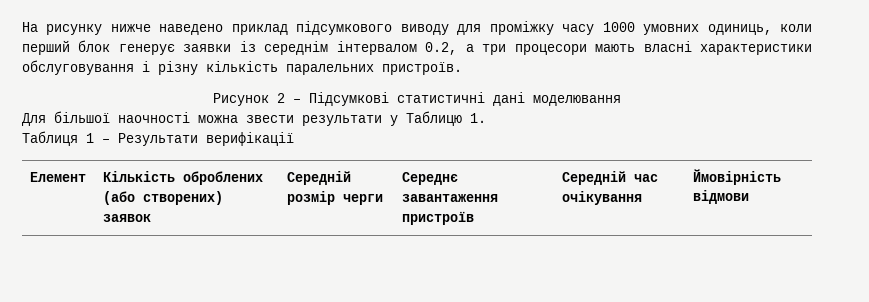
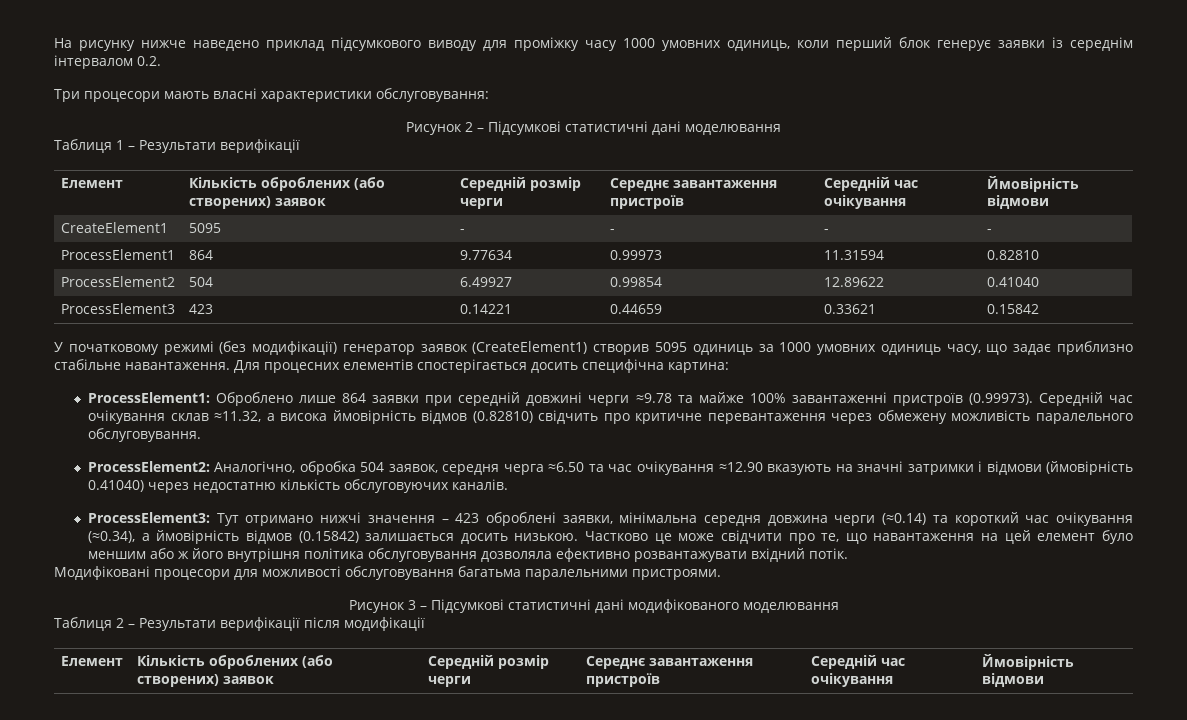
- На рисунку нижче наведено приклад підсумкового виводу для проміжку часу 1000 умовних одиниць, коли перший блок генерує заявки із середнім інтервалом 0.2, а три процесори мають власні характеристики обслуговування і різну кількість паралельних пристроїв.
+ На рисунку нижче наведено приклад підсумкового виводу для проміжку часу 1000 умовних одиниць, коли перший блок генерує заявки із середнім інтервалом 0.2.
+ Три процесори мають власні характеристики обслуговування:
- Для більшої наочності можна звести результати у Таблицю 1.
+ CreateElement1 | 5095 | - | - | - | -
+ ProcessElement1 | 864 | 9.77634 | 0.99973 | 11.31594 | 0.82810
+ ProcessElement2 | 504 | 6.49927 | 0.99854 | 12.89622 | 0.41040
+ ProcessElement3 | 423 | 0.14221 | 0.44659 | 0.33621 | 0.15842
+ У початковому режимі (без модифікації) генератор заявок (CreateElement1) створив 5095 одиниць за 1000 умовних одиниць часу, що задає приблизно стабільне навантаження. Для процесних елементів спостерігається досить специфічна картина:
+ ProcessElement1: Оброблено лише 864 заявки при середній довжині черги ≈9.78 та майже 100% завантаженні пристроїв (0.99973). Середній час очікування склав ≈11.32, а висока ймовірність відмов (0.82810) свідчить про критичне перевантаження через обмежену можливість паралельного обслуговування.
+ ProcessElement2: Аналогічно, обробка 504 заявок, середня черга ≈6.50 та час очікування ≈12.90 вказують на значні затримки і відмови (ймовірність 0.41040) через недостатню кількість обслуговуючих каналів.
+ ProcessElement3: Тут отримано нижчі значення – 423 оброблені заявки, мінімальна середня довжина черги (≈0.14) та короткий час очікування (≈0.34), а ймовірність відмов (0.15842) залишається досить низькою. Частково це може свідчити про те, що навантаження на цей елемент було меншим або ж його внутрішня політика обслуговування дозволяла ефективно розвантажувати вхідний потік.
+ Модифіковані процесори для можливості обслуговування багатьма паралельними пристроями.
+ Рисунок 3 – Підсумкові статистичні дані модифікованого моделювання
+ Таблиця 2 – Результати верифікації після модифікації
+ Елемент | Кількість оброблених (або створених) заявок | Середній розмір черги | Середнє завантаження пристроїв | Середній час очікування | Ймовірність відмови

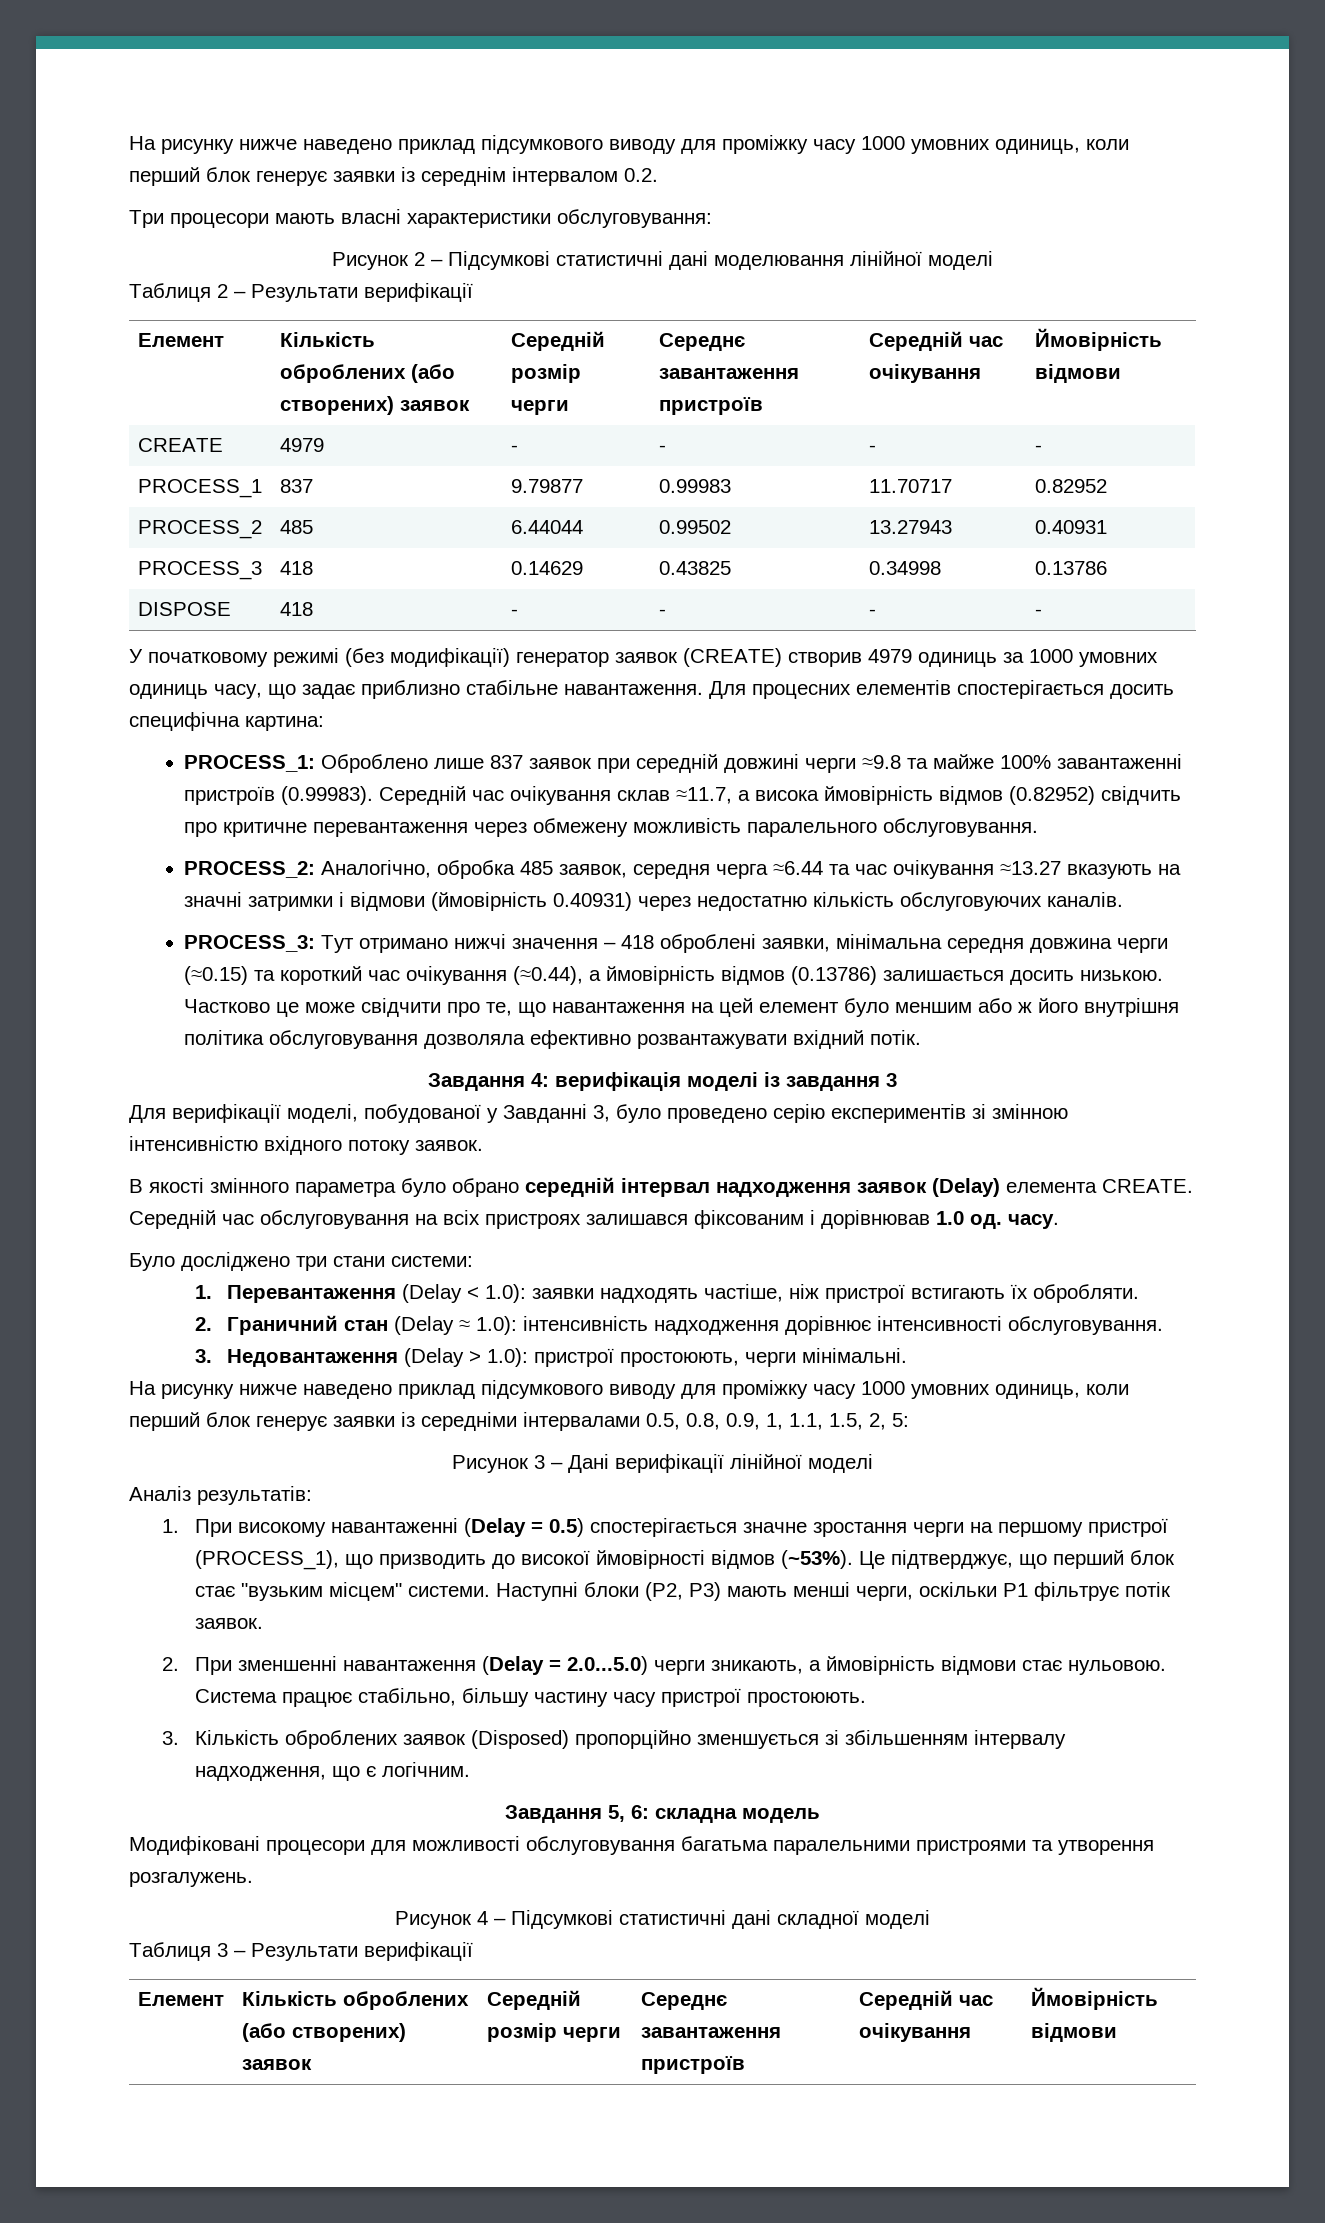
- Рисунок 2 – Підсумкові статистичні дані моделювання
- Таблиця 1 – Результати верифікації
+ Рисунок 2 – Підсумкові статистичні дані моделювання лінійної моделі
+ Таблиця 2 – Результати верифікації
- CreateElement1 | 5095 | - | - | - | -
- ProcessElement1 | 864 | 9.77634 | 0.99973 | 11.31594 | 0.82810
- ProcessElement2 | 504 | 6.49927 | 0.99854 | 12.89622 | 0.41040
- ProcessElement3 | 423 | 0.14221 | 0.44659 | 0.33621 | 0.15842
+ CREATE | 4979 | - | - | - | -
+ PROCESS_1 | 837 | 9.79877 | 0.99983 | 11.70717 | 0.82952
+ PROCESS_2 | 485 | 6.44044 | 0.99502 | 13.27943 | 0.40931
+ PROCESS_3 | 418 | 0.14629 | 0.43825 | 0.34998 | 0.13786
+ DISPOSE | 418 | - | - | - | -
- У початковому режимі (без модифікації) генератор заявок (CreateElement1) створив 5095 одиниць за 1000 умовних одиниць часу, що задає приблизно стабільне навантаження.
+ У початковому режимі (без модифікації) генератор заявок (CREATE) створив 4979 одиниць за 1000 умовних одиниць часу, що задає приблизно стабільне навантаження.
- ProcessElement1: Оброблено лише 864 заявки при середній довжині черги ≈9.78 та майже 100% завантаженні пристроїв (0.99973). Середній час очікування склав ≈11.32, а висока ймовірність відмов (0.82810) свідчить про критичне перевантаження через обмежену можливість паралельного обслуговування.
+ PROCESS_1: Оброблено лише 837 заявок при середній довжині черги ≈9.8 та майже 100% завантаженні пристроїв (0.99983). Середній час очікування склав ≈11.7, а висока ймовірність відмов (0.82952) свідчить про критичне перевантаження через обмежену можливість паралельного обслуговування.
- ProcessElement2: Аналогічно, обробка 504 заявок, середня черга ≈6.50 та час очікування ≈12.90 вказують на значні затримки і відмови (ймовірність 0.41040) через недостатню кількість обслуговуючих каналів.
+ PROCESS_2: Аналогічно, обробка 485 заявок, середня черга ≈6.44 та час очікування ≈13.27 вказують на значні затримки і відмови (ймовірність 0.40931) через недостатню кількість обслуговуючих каналів.
- ProcessElement3: Тут отримано нижчі значення – 423 оброблені заявки, мінімальна середня довжина черги (≈0.14) та короткий час очікування (≈0.34), а ймовірність відмов (0.15842) залишається досить низькою.
+ PROCESS_3: Тут отримано нижчі значення – 418 оброблені заявки, мінімальна середня довжина черги (≈0.15) та короткий час очікування (≈0.44), а ймовірність відмов (0.13786) залишається досить низькою.
+ Завдання 4: верифікація моделі із завдання 3
+ Для верифікації моделі, побудованої у Завданні 3, було проведено серію експериментів зі змінною інтенсивністю вхідного потоку заявок.
+ В якості змінного параметра було обрано середній інтервал надходження заявок (Delay) елемента CREATE. Середній час обслуговування на всіх пристроях залишався фіксованим і дорівнював 1.0 од. часу.
+ Було досліджено три стани системи:
+ 1. Перевантаження (Delay < 1.0): заявки надходять частіше, ніж пристрої встигають їх обробляти.
+ 2. Граничний стан (Delay ≈ 1.0): інтенсивність надходження дорівнює інтенсивності обслуговування.
+ 3. Недовантаження (Delay > 1.0): пристрої простоюють, черги мінімальні.
+ На рисунку нижче наведено приклад підсумкового виводу для проміжку часу 1000 умовних одиниць, коли перший блок генерує заявки із середніми інтервалами 0.5, 0.8, 0.9, 1, 1.1, 1.5, 2, 5:
+ Рисунок 3 – Дані верифікації лінійної моделі
+ Аналіз результатів:
+ 1. При високому навантаженні (Delay = 0.5) спостерігається значне зростання черги на першому пристрої (PROCESS_1), що призводить до високої ймовірності відмов (~53%). Це підтверджує, що перший блок стає "вузьким місцем" системи. Наступні блоки (P2, P3) мають менші черги, оскільки P1 фільтрує потік заявок.
+ 2. При зменшенні навантаження (Delay = 2.0...5.0) черги зникають, а ймовірність відмови стає нульовою. Система працює стабільно, більшу частину часу пристрої простоюють.
+ 3. Кількість оброблених заявок (Disposed) пропорційно зменшується зі збільшенням інтервалу надходження, що є логічним.
+ Завдання 5, 6: складна модель
- Модифіковані процесори для можливості обслуговування багатьма паралельними пристроями.
- Рисунок 3 – Підсумкові статистичні дані модифікованого моделювання
- Таблиця 2 – Результати верифікації після модифікації
+ Модифіковані процесори для можливості обслуговування багатьма паралельними пристроями та утворення розгалужень.
+ Рисунок 4 – Підсумкові статистичні дані складної моделі
+ Таблиця 3 – Результати верифікації

